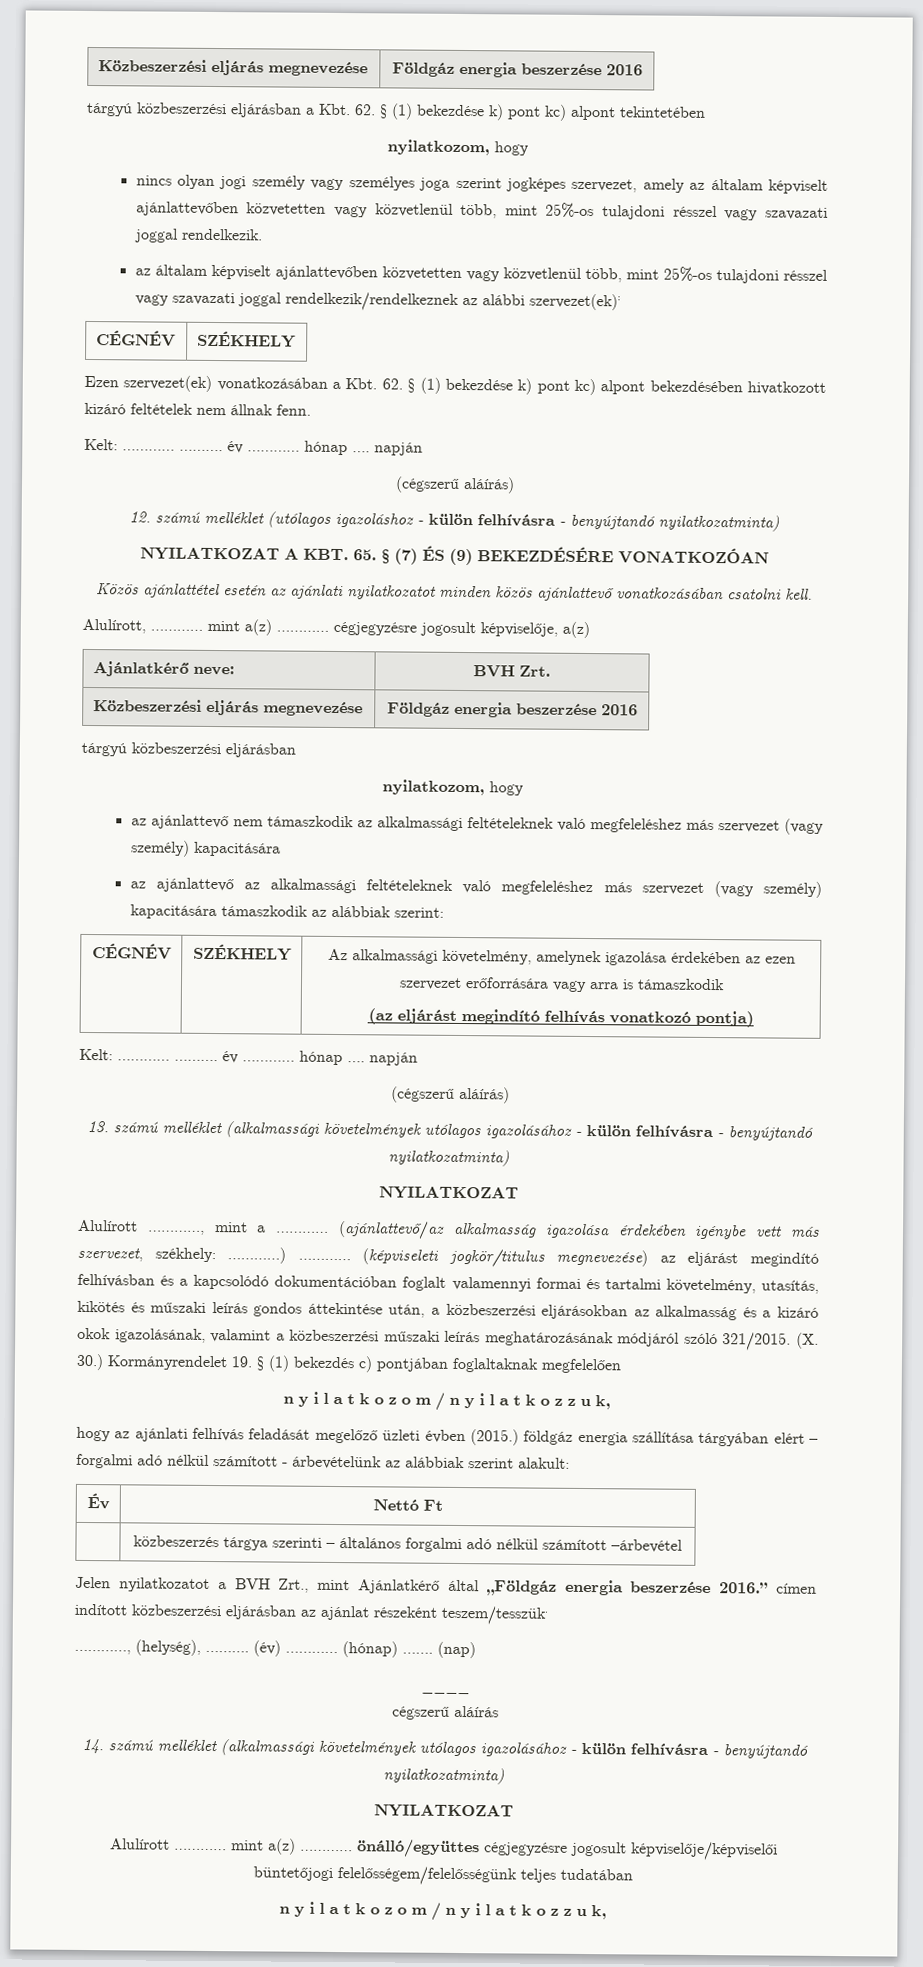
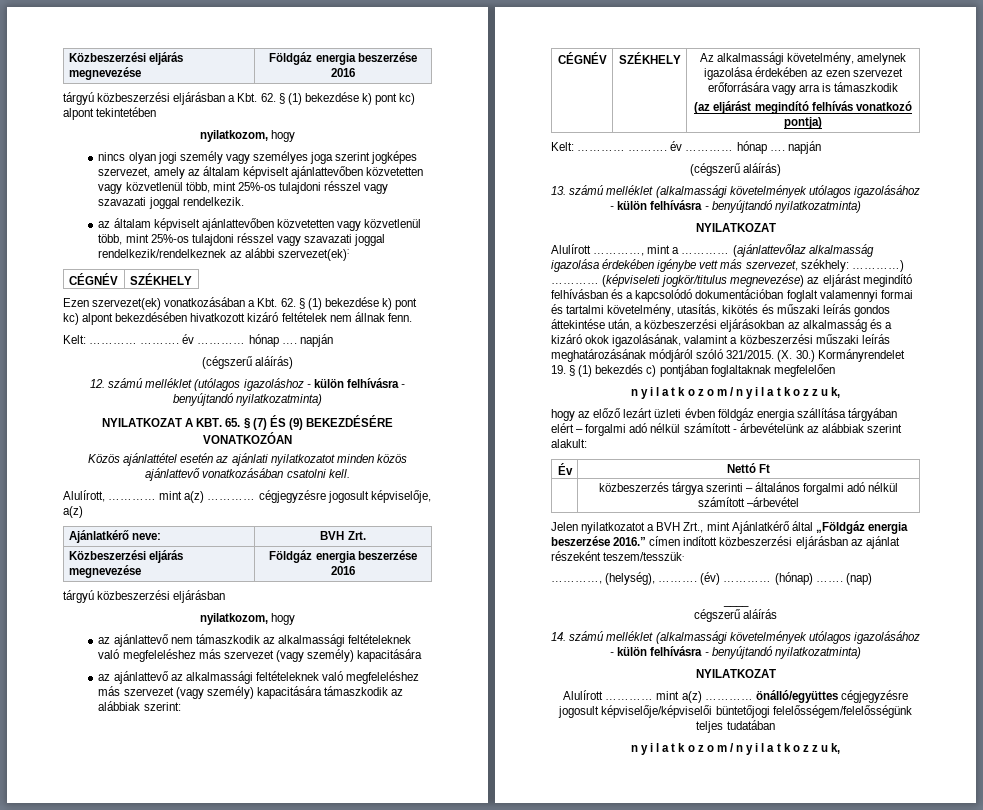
- hogy az ajánlati felhívás feladását megelőző üzleti évben (2015.) földgáz energia szállítása tárgyában elért – forgalmi adó nélkül számított - árbevételünk az alábbiak szerint alakult:
+ hogy az előző lezárt üzleti évben földgáz energia szállítása tárgyában elért – forgalmi adó nélkül számított - árbevételünk az alábbiak szerint alakult:

